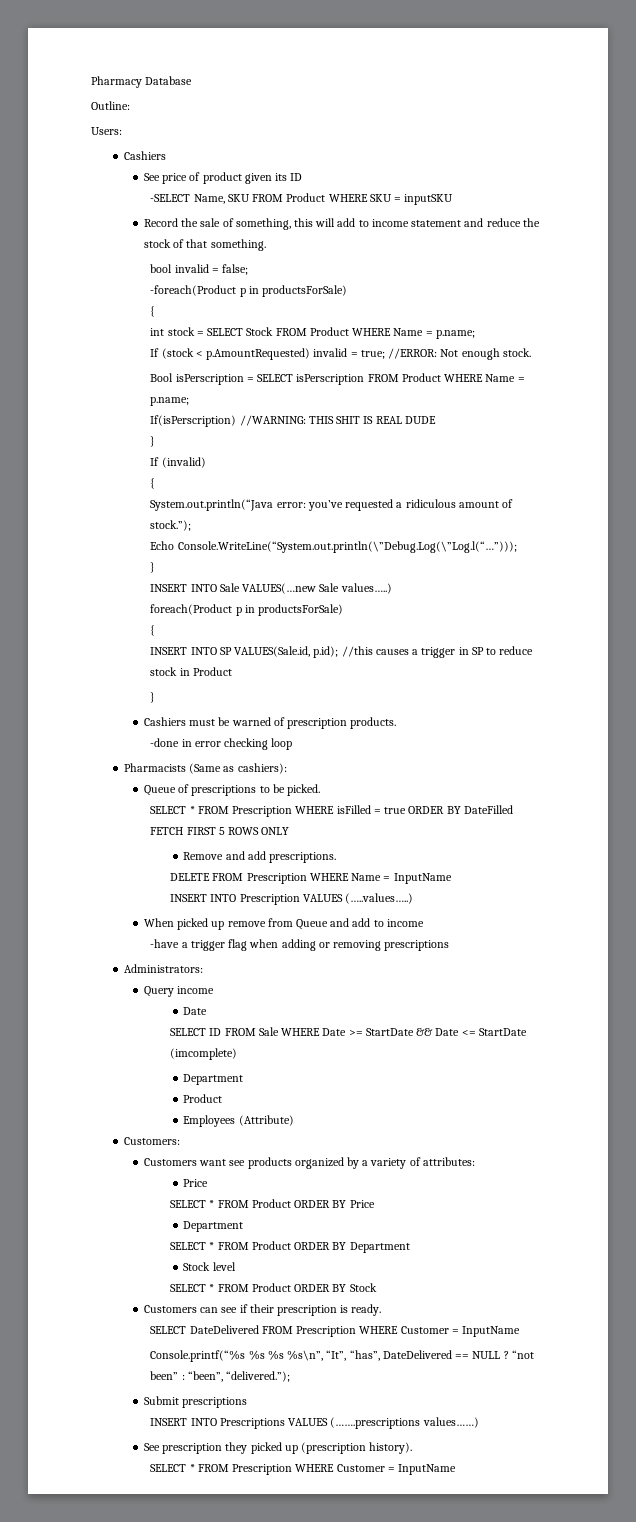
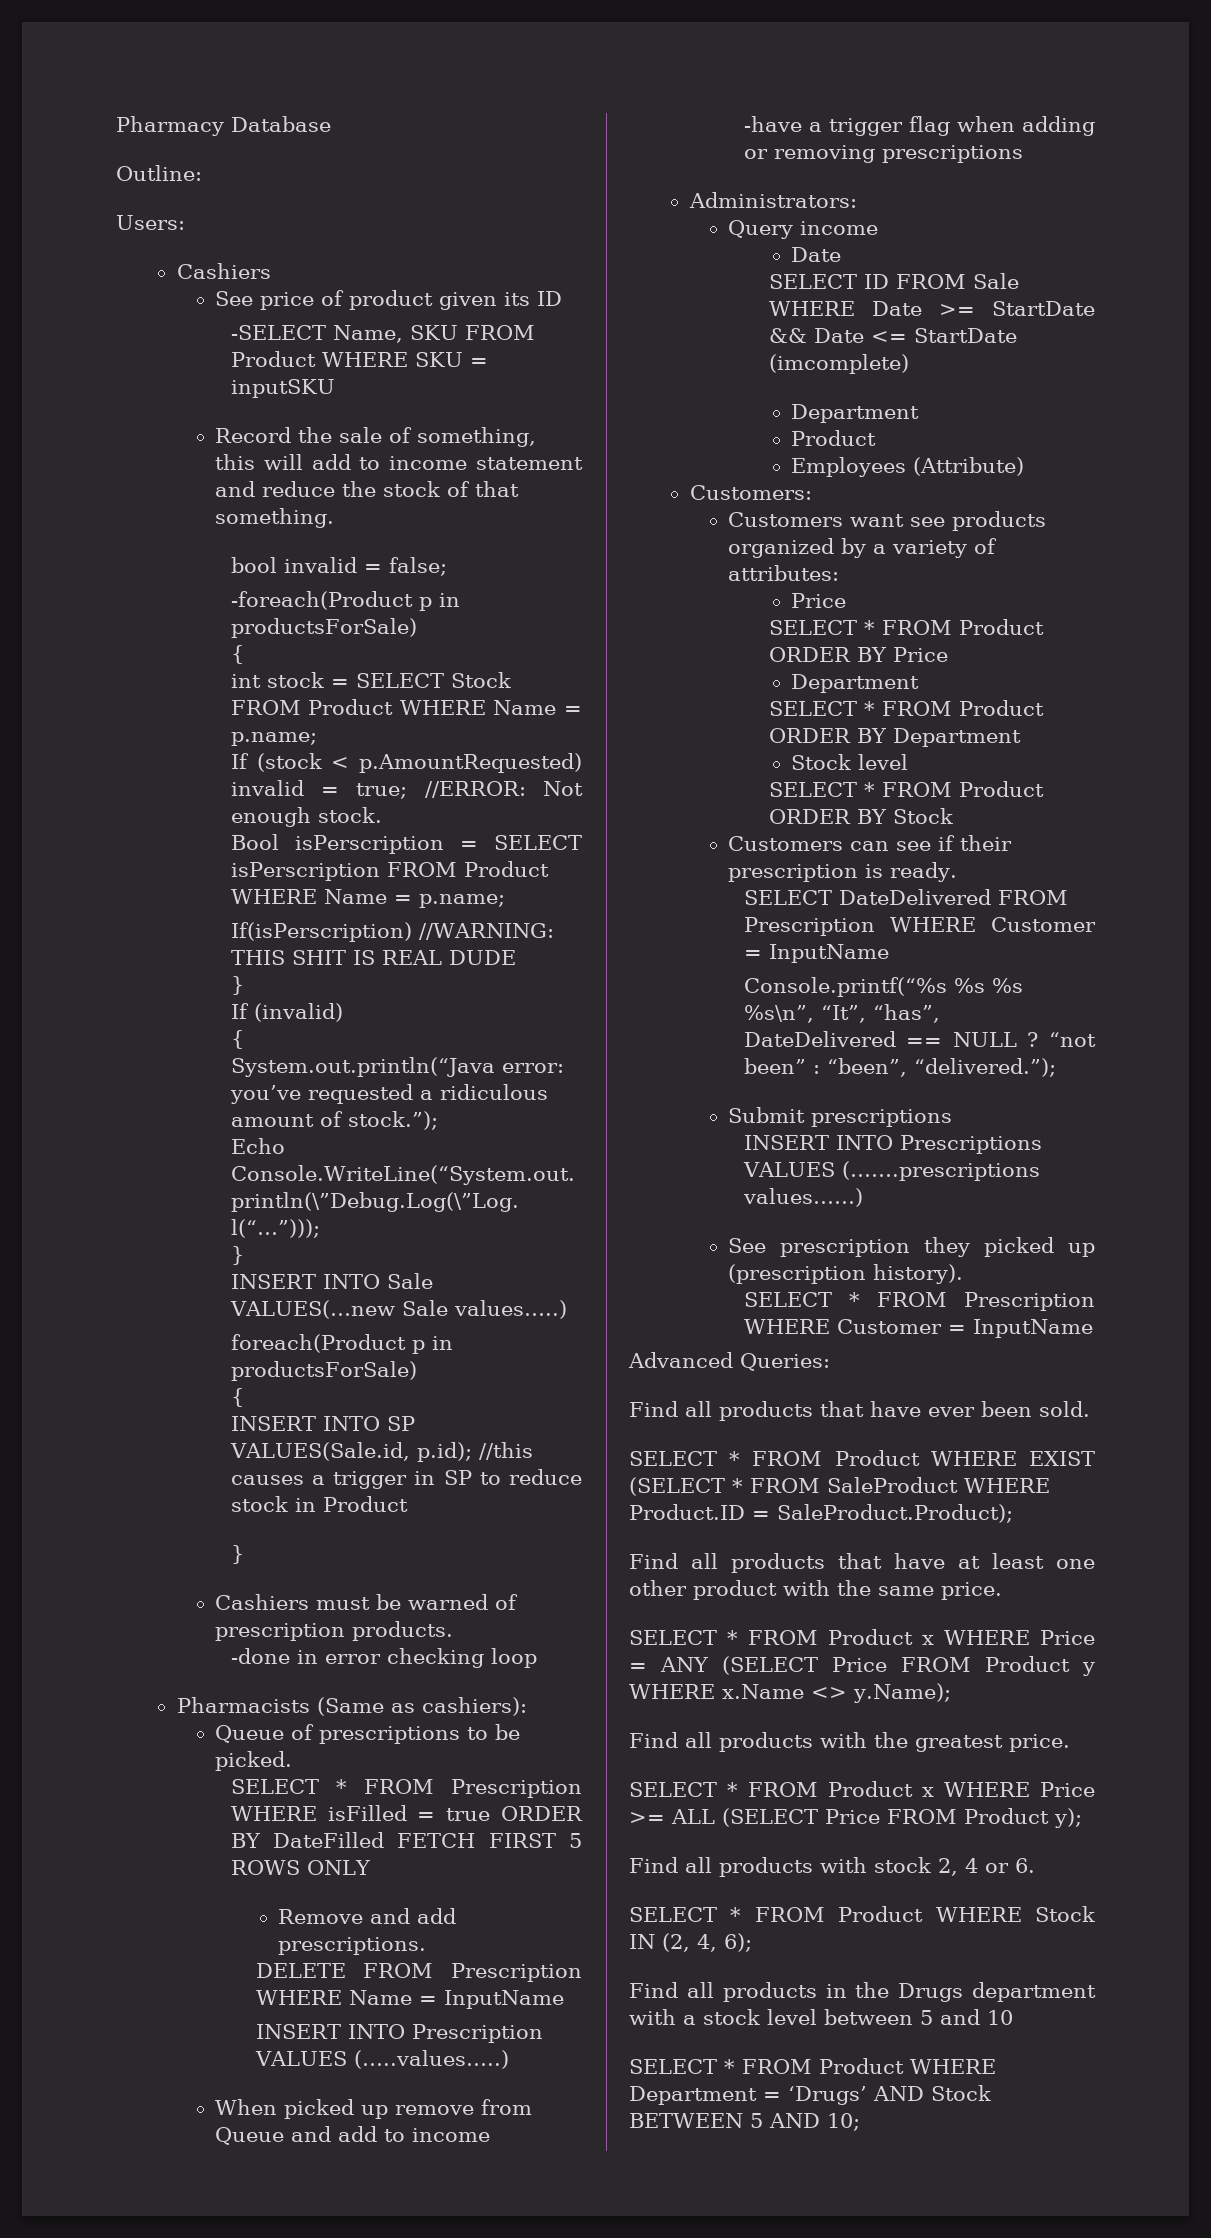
+ Advanced Queries:
+ Find all products that have ever been sold.
+ SELECT * FROM Product WHERE EXIST (SELECT * FROM SaleProduct WHERE Product.ID = SaleProduct.Product);
+ Find all products that have at least one other product with the same price.
+ SELECT * FROM Product x WHERE Price = ANY (SELECT Price FROM Product y WHERE x.Name <> y.Name);
+ Find all products with the greatest price.
+ SELECT * FROM Product x WHERE Price >= ALL (SELECT Price FROM Product y);
+ Find all products with stock 2, 4 or 6.
+ SELECT * FROM Product WHERE Stock IN (2, 4, 6);
+ Find all products in the Drugs department with a stock level between 5 and 10
+ SELECT * FROM Product WHERE Department = ‘Drugs’ AND Stock BETWEEN 5 AND 10;

